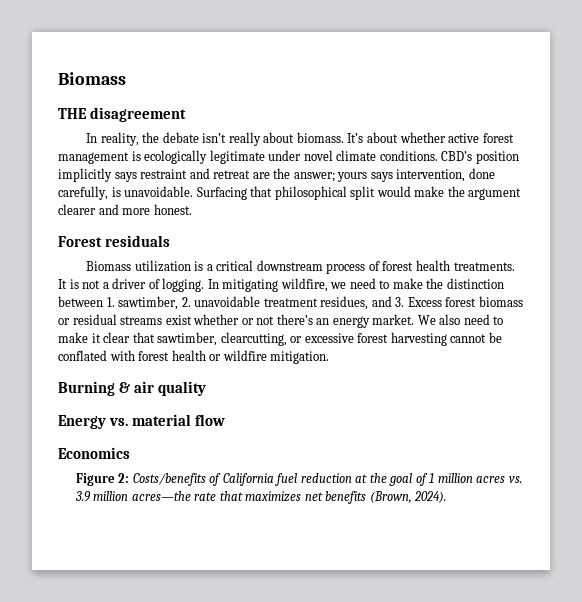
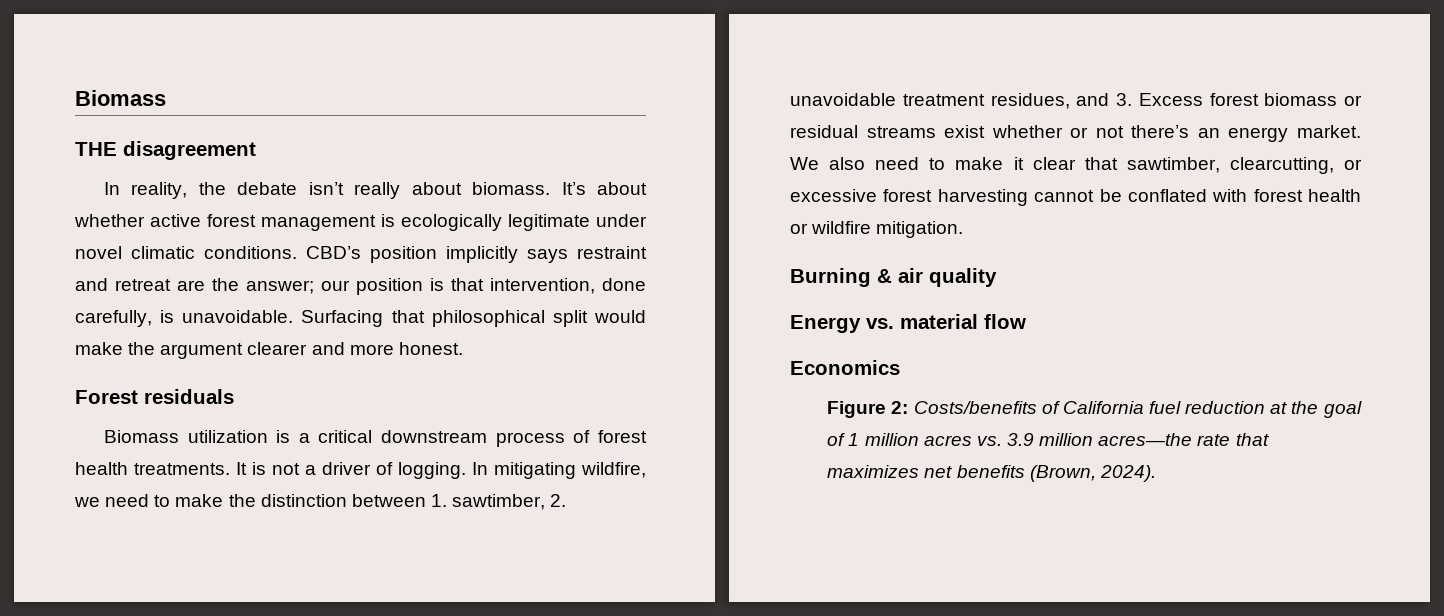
- It’s about whether active forest management is ecologically legitimate under novel climate conditions.
+ It’s about whether active forest management is ecologically legitimate under novel climatic conditions.
- CBD’s position implicitly says restraint and retreat are the answer; yours says intervention, done carefully, is unavoidable.
+ CBD’s position implicitly says restraint and retreat are the answer; our position is that intervention, done carefully, is unavoidable.

